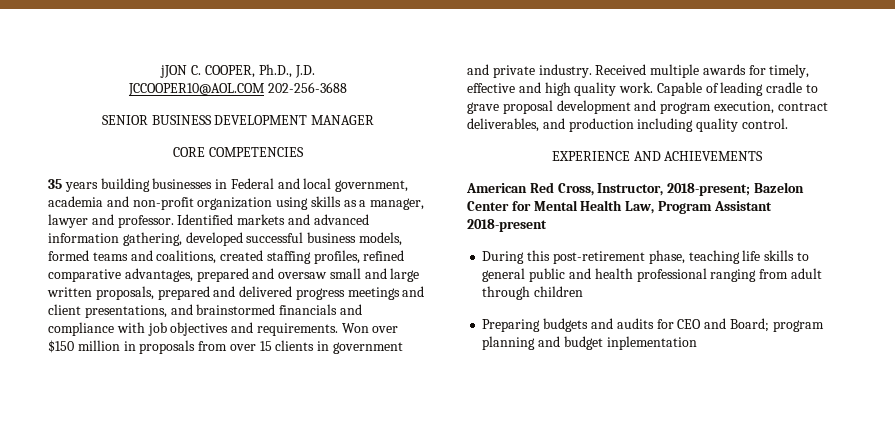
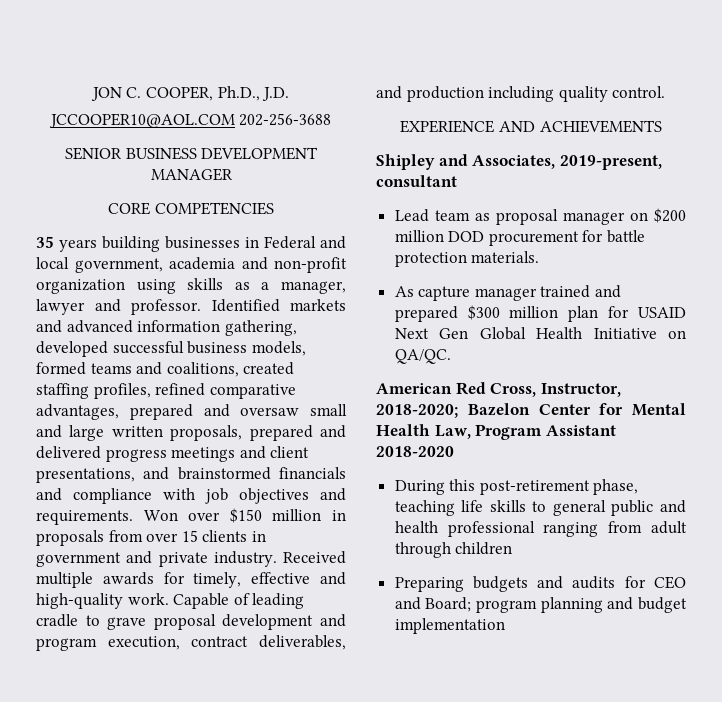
- jJON C. COOPER, Ph.D., J.D.
+ JON C. COOPER, Ph.D., J.D.
- Received multiple awards for timely, effective and high quality work.
+ Received multiple awards for timely, effective and high-quality work.
+ Shipley and Associates, 2019-present, consultant
+ Lead team as proposal manager on $200 million DOD procurement for battle protection materials.
+ As capture manager trained and prepared $300 million plan for USAID Next Gen Global Health Initiative on QA/QC.
- American Red Cross, Instructor, 2018-present; Bazelon Center for Mental Health Law, Program Assistant 2018-present
+ American Red Cross, Instructor, 2018-2020; Bazelon Center for Mental Health Law, Program Assistant 2018-2020
- Preparing budgets and audits for CEO and Board; program planning and budget inplementation
+ Preparing budgets and audits for CEO and Board; program planning and budget implementation

